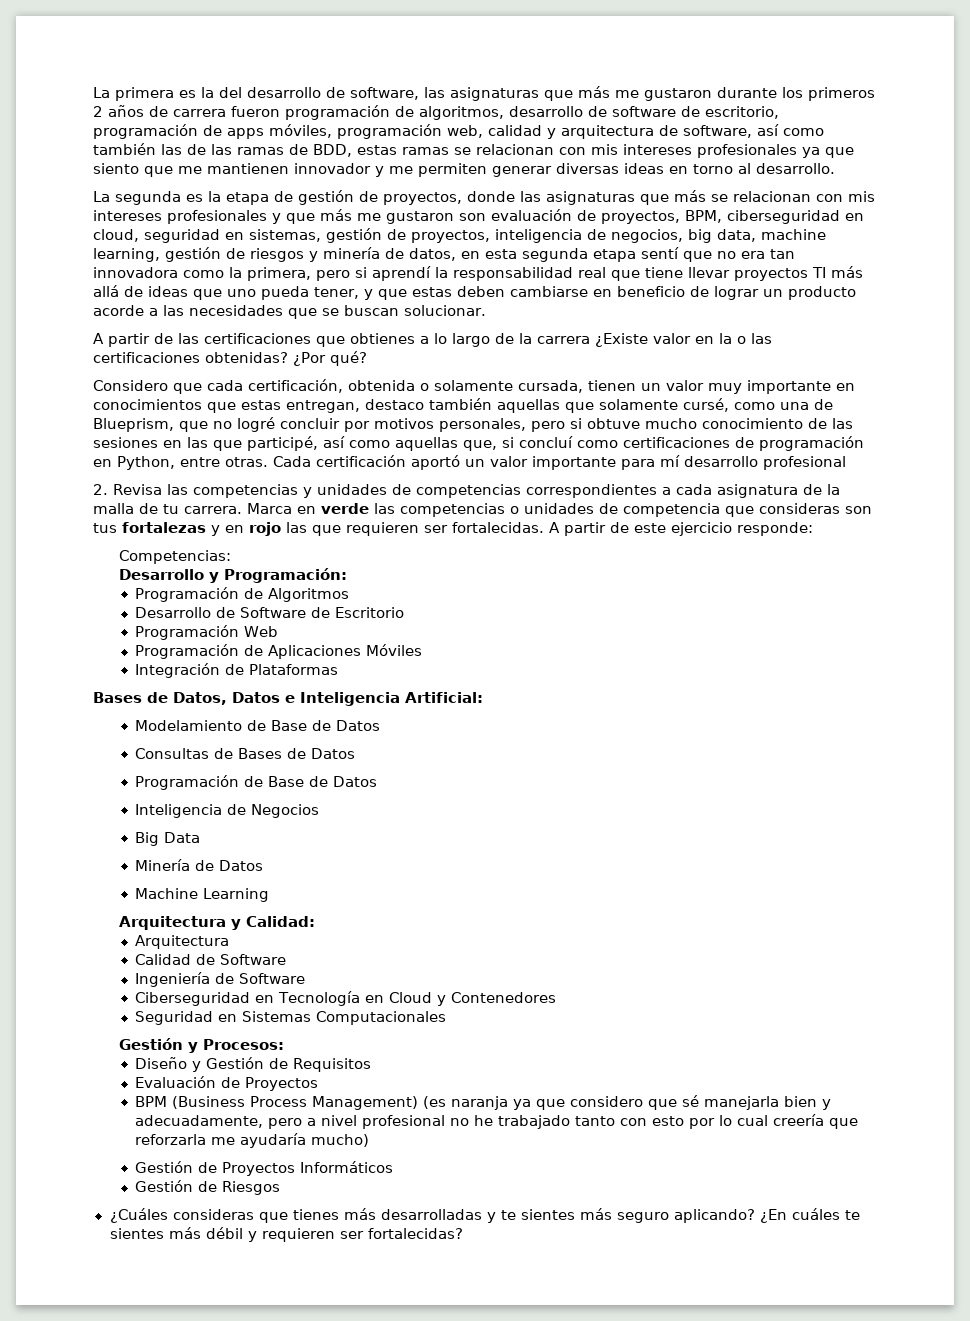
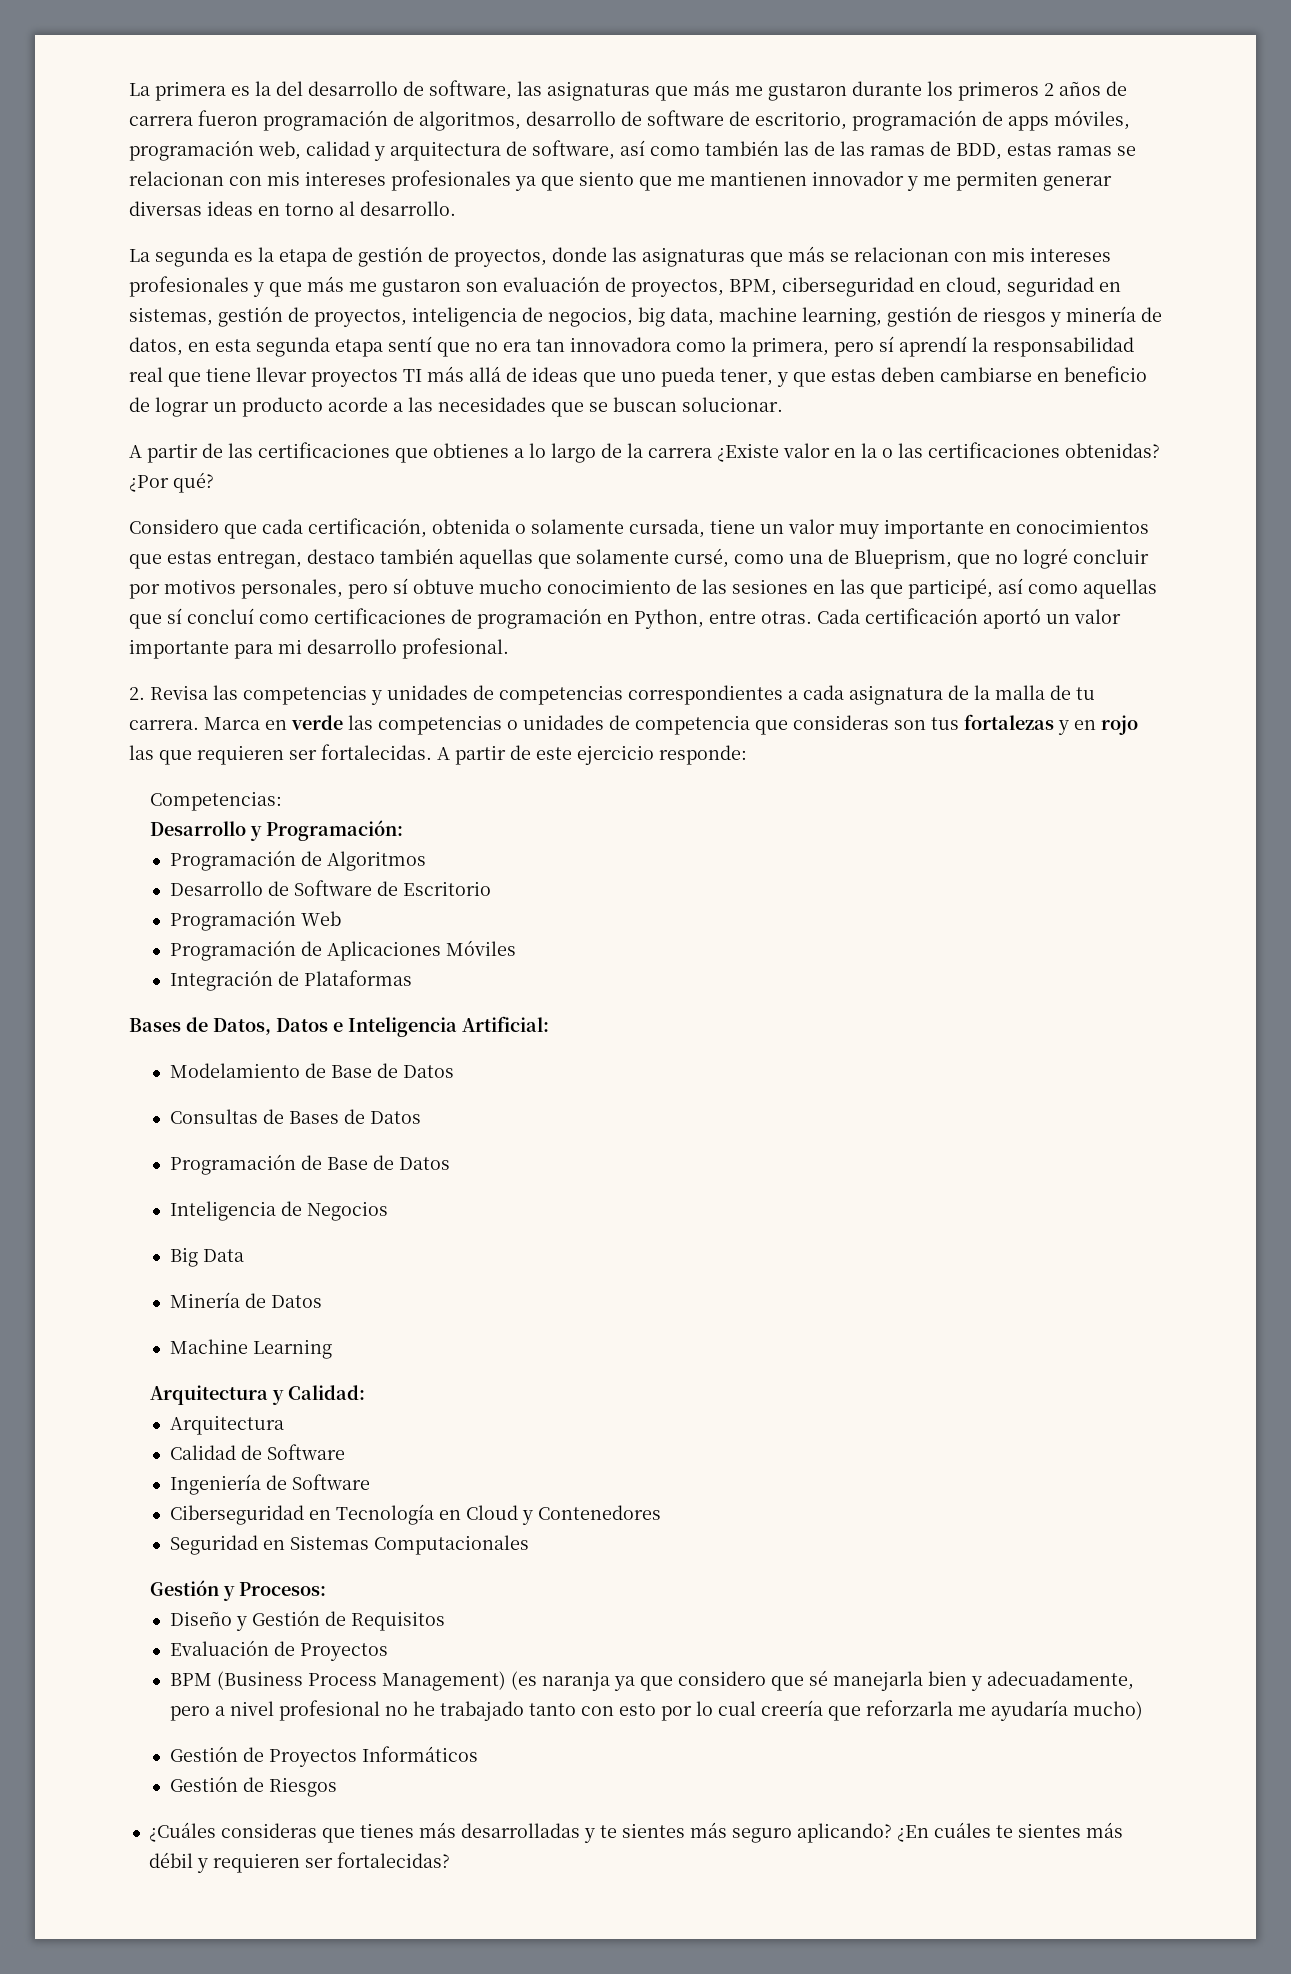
- La segunda es la etapa de gestión de proyectos, donde las asignaturas que más se relacionan con mis intereses profesionales y que más me gustaron son evaluación de proyectos, BPM, ciberseguridad en cloud, seguridad en sistemas, gestión de proyectos, inteligencia de negocios, big data, machine learning, gestión de riesgos y minería de datos, en esta segunda etapa sentí que no era tan innovadora como la primera, pero si aprendí la responsabilidad real que tiene llevar proyectos TI más allá de ideas que uno pueda tener, y que estas deben cambiarse en beneficio de lograr un producto acorde a las necesidades que se buscan solucionar.
+ La segunda es la etapa de gestión de proyectos, donde las asignaturas que más se relacionan con mis intereses profesionales y que más me gustaron son evaluación de proyectos, BPM, ciberseguridad en cloud, seguridad en sistemas, gestión de proyectos, inteligencia de negocios, big data, machine learning, gestión de riesgos y minería de datos, en esta segunda etapa sentí que no era tan innovadora como la primera, pero sí aprendí la responsabilidad real que tiene llevar proyectos TI más allá de ideas que uno pueda tener, y que estas deben cambiarse en beneficio de lograr un producto acorde a las necesidades que se buscan solucionar.
- Considero que cada certificación, obtenida o solamente cursada, tienen un valor muy importante en conocimientos que estas entregan, destaco también aquellas que solamente cursé, como una de Blueprism, que no logré concluir por motivos personales, pero si obtuve mucho conocimiento de las sesiones en las que participé, así como aquellas que, si concluí como certificaciones de programación en Python, entre otras.
+ Considero que cada certificación, obtenida o solamente cursada, tiene un valor muy importante en conocimientos que estas entregan, destaco también aquellas que solamente cursé, como una de Blueprism, que no logré concluir por motivos personales, pero sí obtuve mucho conocimiento de las sesiones en las que participé, así como aquellas que sí concluí como certificaciones de programación en Python, entre otras.
- Cada certificación aportó un valor importante para mí desarrollo profesional
+ Cada certificación aportó un valor importante para mi desarrollo profesional.

